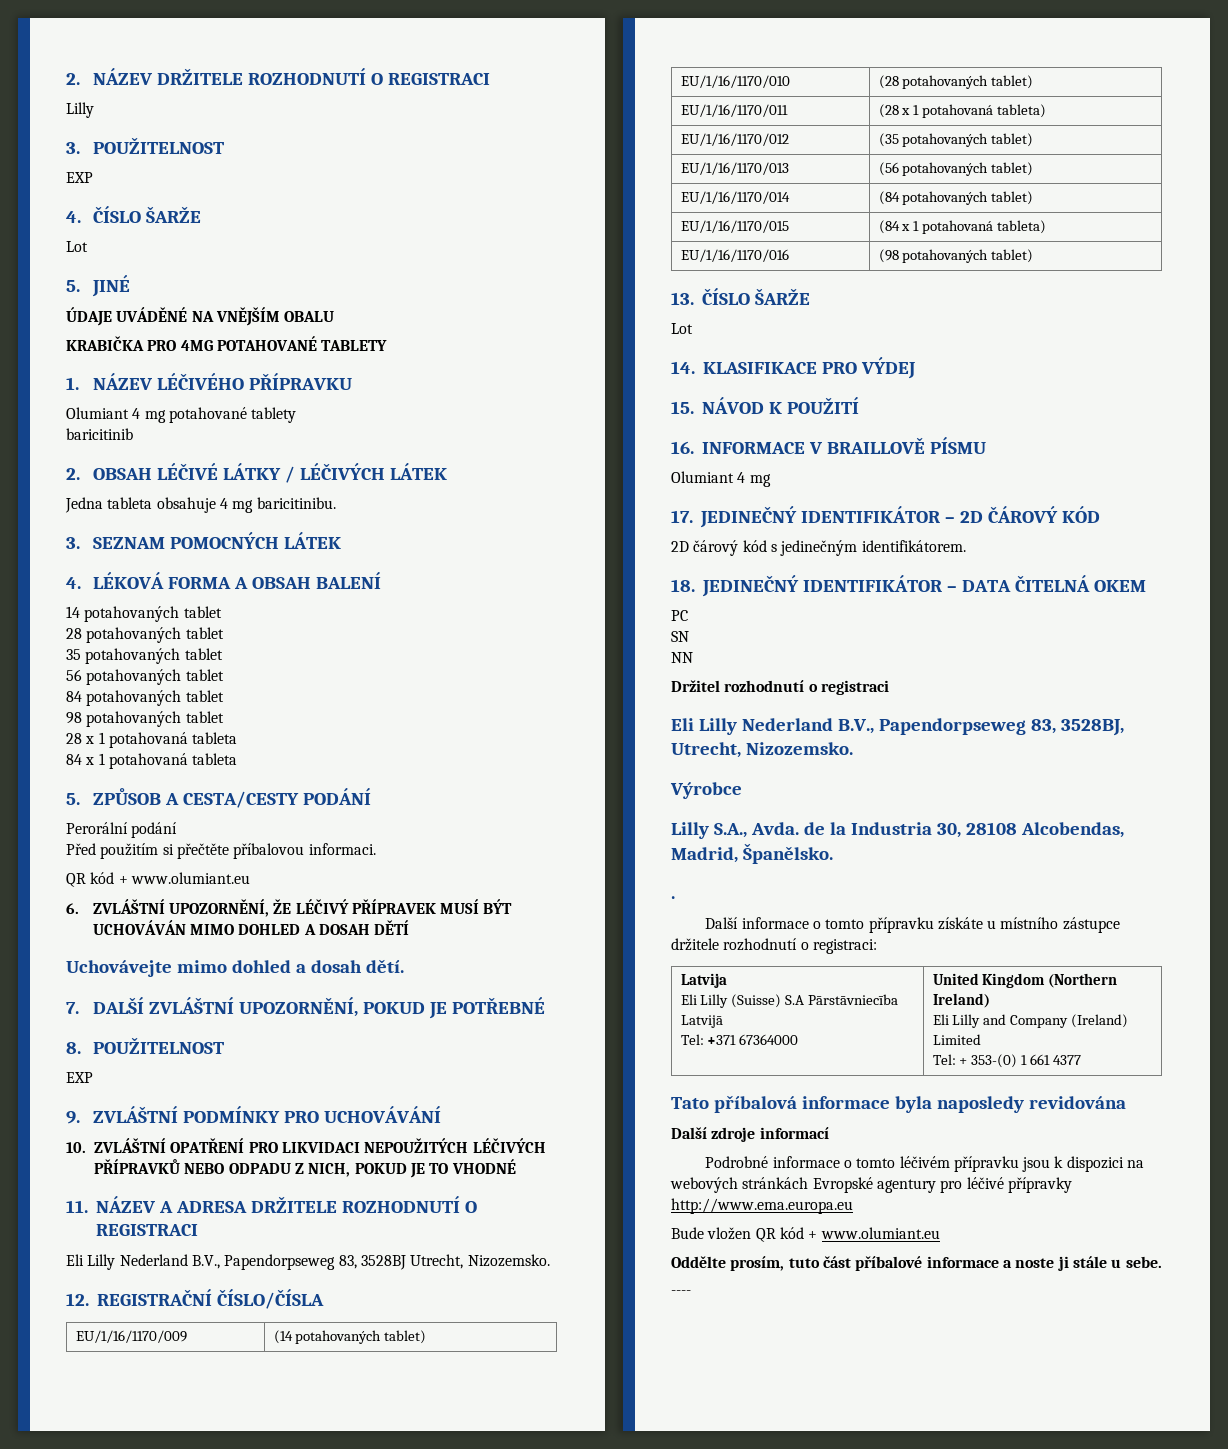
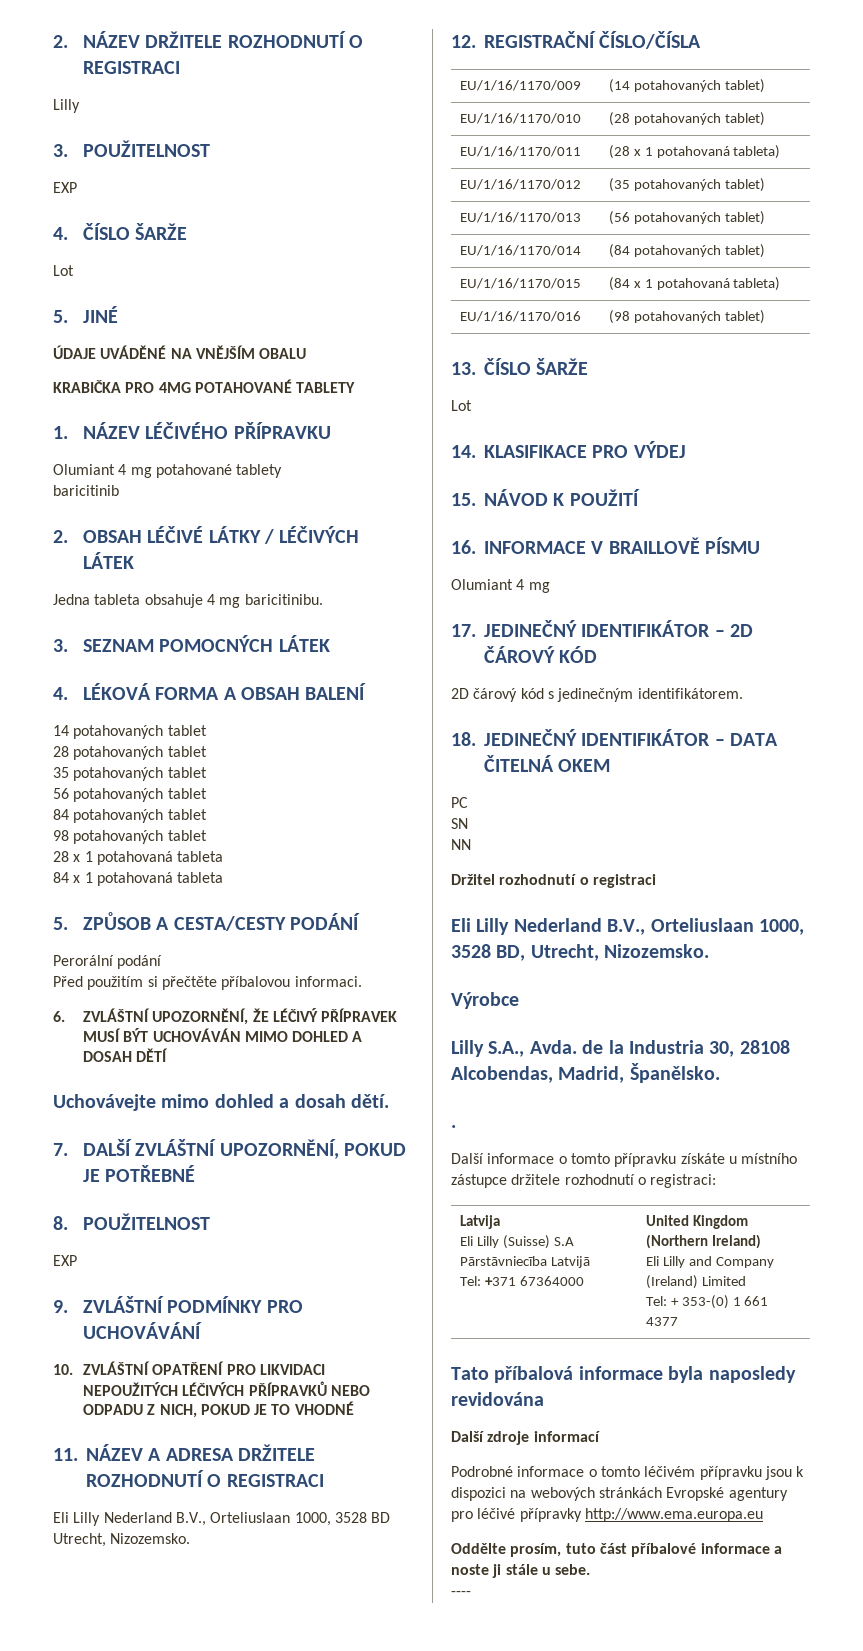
  Před použitím si přečtěte příbalovou informaci.
- QR kód + www.olumiant.eu
- Eli Lilly Nederland B.V., Papendorpseweg 83, 3528BJ Utrecht, Nizozemsko.
+ Eli Lilly Nederland B.V., Orteliuslaan 1000, 3528 BD Utrecht, Nizozemsko.
- Eli Lilly Nederland B.V., Papendorpseweg 83, 3528BJ, Utrecht, Nizozemsko.
+ Eli Lilly Nederland B.V., Orteliuslaan 1000, 3528 BD, Utrecht, Nizozemsko.
- Bude vložen QR kód + www.olumiant.eu

